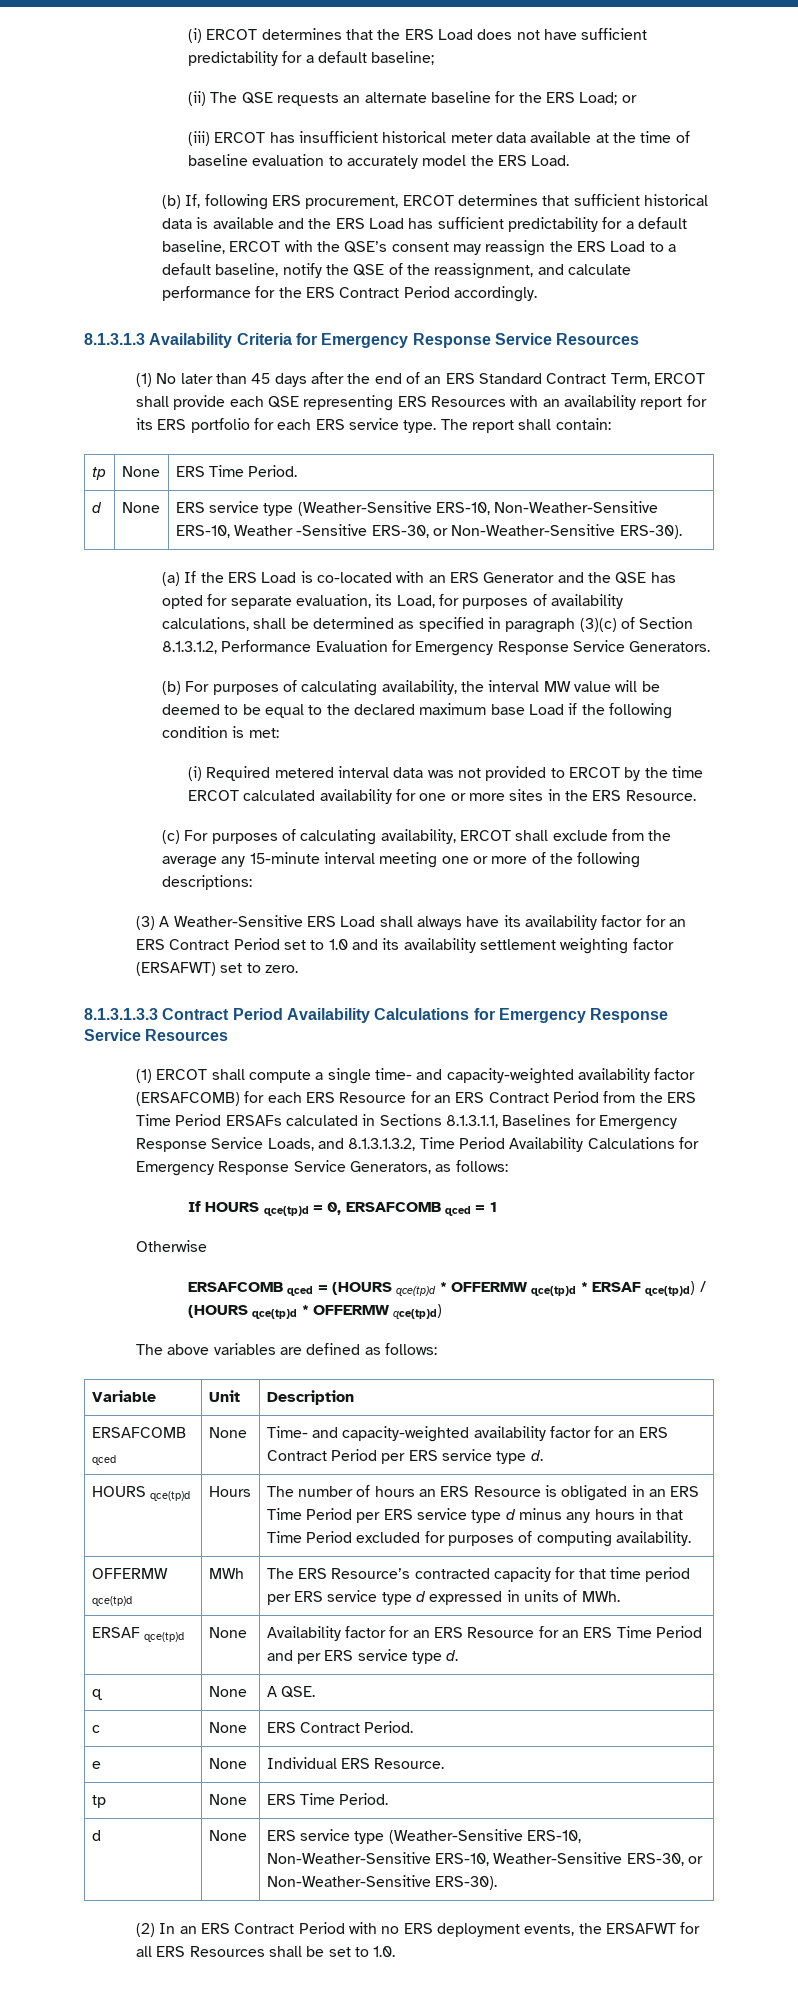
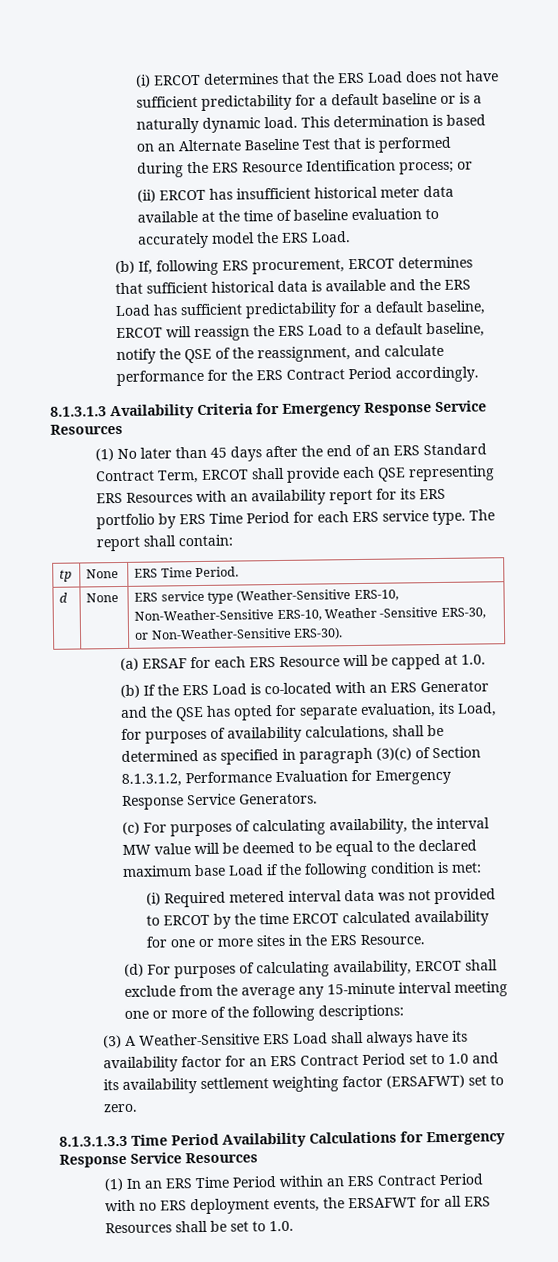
- (i) ERCOT determines that the ERS Load does not have sufficient predictability for a default baseline;
- (ii) The QSE requests an alternate baseline for the ERS Load; or
- (iii) ERCOT has insufficient historical meter data available at the time of baseline evaluation to accurately model the ERS Load.
+ (i) ERCOT determines that the ERS Load does not have sufficient predictability for a default baseline or is a naturally dynamic load. This determination is based on an Alternate Baseline Test that is performed during the ERS Resource Identification process; or
+ (ii) ERCOT has insufficient historical meter data available at the time of baseline evaluation to accurately model the ERS Load.
- (b) If, following ERS procurement, ERCOT determines that sufficient historical data is available and the ERS Load has sufficient predictability for a default baseline, ERCOT with the QSE’s consent may reassign the ERS Load to a default baseline, notify the QSE of the reassignment, and calculate performance for the ERS Contract Period accordingly.
+ (b) If, following ERS procurement, ERCOT determines that sufficient historical data is available and the ERS Load has sufficient predictability for a default baseline, ERCOT will reassign the ERS Load to a default baseline, notify the QSE of the reassignment, and calculate performance for the ERS Contract Period accordingly.
- (1) No later than 45 days after the end of an ERS Standard Contract Term, ERCOT shall provide each QSE representing ERS Resources with an availability report for its ERS portfolio for each ERS service type.
+ (1) No later than 45 days after the end of an ERS Standard Contract Term, ERCOT shall provide each QSE representing ERS Resources with an availability report for its ERS portfolio by ERS Time Period for each ERS service type.
- (a) If the ERS Load is co-located with an ERS Generator and the QSE has opted for separate evaluation, its Load, for purposes of availability calculations, shall be determined as specified in paragraph (3)(c) of Section 8.1.3.1.2, Performance Evaluation for Emergency Response Service Generators.
+ (a) ERSAF for each ERS Resource will be capped at 1.0.
+ (b) If the ERS Load is co-located with an ERS Generator and the QSE has opted for separate evaluation, its Load, for purposes of availability calculations, shall be determined as specified in paragraph (3)(c) of Section 8.1.3.1.2, Performance Evaluation for Emergency Response Service Generators.
- (b) For purposes of calculating availability, the interval MW value will be deemed to be equal to the declared maximum base Load if the following condition is met:
+ (c) For purposes of calculating availability, the interval MW value will be deemed to be equal to the declared maximum base Load if the following condition is met:
- (c) For purposes of calculating availability, ERCOT shall exclude from the average any 15-minute interval meeting one or more of the following descriptions:
+ (d) For purposes of calculating availability, ERCOT shall exclude from the average any 15-minute interval meeting one or more of the following descriptions:
- 8.1.3.1.3.3 Contract Period Availability Calculations for Emergency Response Service Resources
+ 8.1.3.1.3.3 Time Period Availability Calculations for Emergency Response Service Resources
- (1) ERCOT shall compute a single time- and capacity-weighted availability factor (ERSAFCOMB) for each ERS Resource for an ERS Contract Period from the ERS Time Period ERSAFs calculated in Sections 8.1.3.1.1, Baselines for Emergency Response Service Loads, and 8.1.3.1.3.2, Time Period Availability Calculations for Emergency Response Service Generators, as follows:
- If HOURS qce(tp)d = 0, ERSAFCOMB qced = 1
- Otherwise
- ERSAFCOMB qced = (HOURS qce(tp)d * OFFERMW qce(tp)d * ERSAF qce(tp)d) / (HOURS qce(tp)d * OFFERMW qce(tp)d)
- The above variables are defined as follows:
- Variable | Unit | Description
- ERSAFCOMB qced | None | Time- and capacity-weighted availability factor for an ERS Contract Period per ERS service type d.
- HOURS qce(tp)d | Hours | The number of hours an ERS Resource is obligated in an ERS Time Period per ERS service type d minus any hours in that Time Period excluded for purposes of computing availability.
- OFFERMW qce(tp)d | MWh | The ERS Resource’s contracted capacity for that time period per ERS service type d expressed in units of MWh.
- ERSAF qce(tp)d | None | Availability factor for an ERS Resource for an ERS Time Period and per ERS service type d.
- q | None | A QSE.
- c | None | ERS Contract Period.
- e | None | Individual ERS Resource.
- tp | None | ERS Time Period.
- d | None | ERS service type (Weather-Sensitive ERS-10, Non-Weather-Sensitive ERS-10, Weather-Sensitive ERS-30, or Non-Weather-Sensitive ERS-30).
- (2) In an ERS Contract Period with no ERS deployment events, the ERSAFWT for all ERS Resources shall be set to 1.0.
+ (1) In an ERS Time Period within an ERS Contract Period with no ERS deployment events, the ERSAFWT for all ERS Resources shall be set to 1.0.

